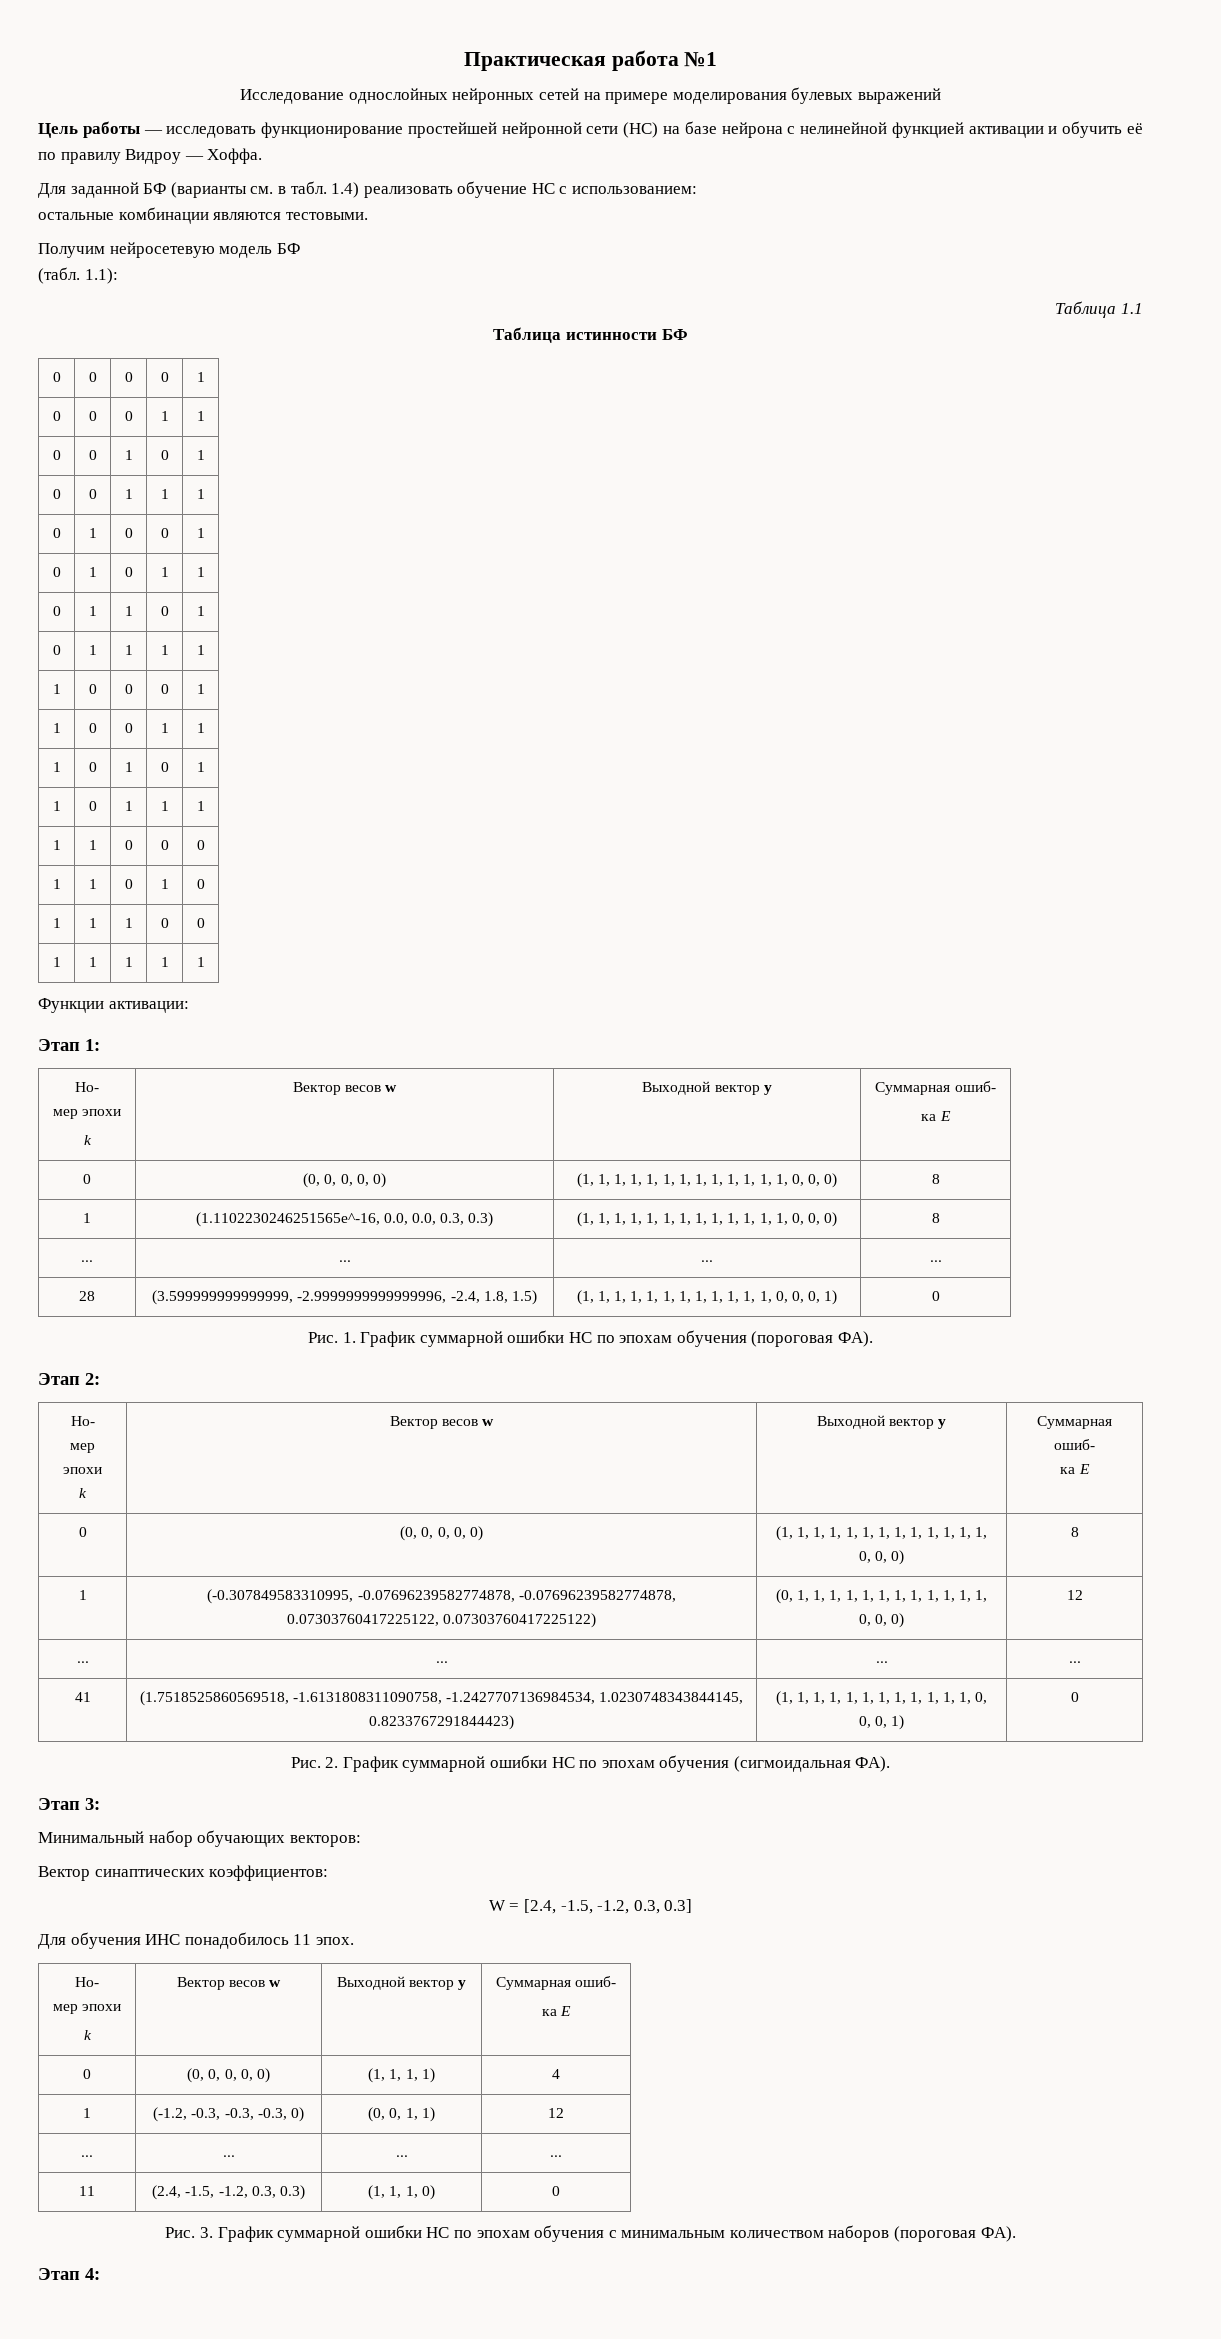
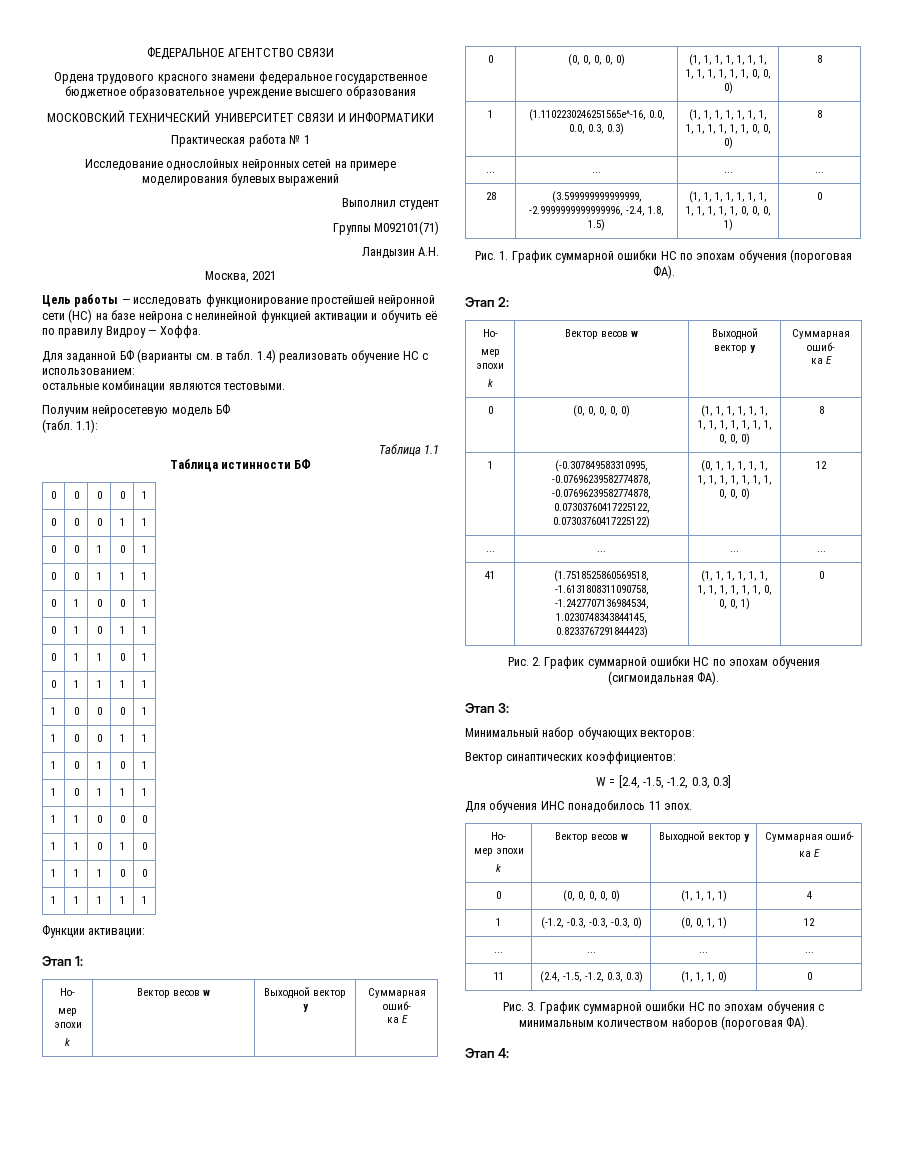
- Практическая работа №1
+ ФЕДЕРАЛЬНОЕ АГЕНТСТВО СВЯЗИ
+ Ордена трудового красного знамени федеральное государственное бюджетное образовательное учреждение высшего образования
+ МОСКОВСКИЙ ТЕХНИЧЕСКИЙ УНИВЕРСИТЕТ СВЯЗИ И ИНФОРМАТИКИ
+ Практическая работа № 1
+ Выполнил студент
+ Группы М092101(71)
+ Ландызин А.Н.
+ Москва, 2021

